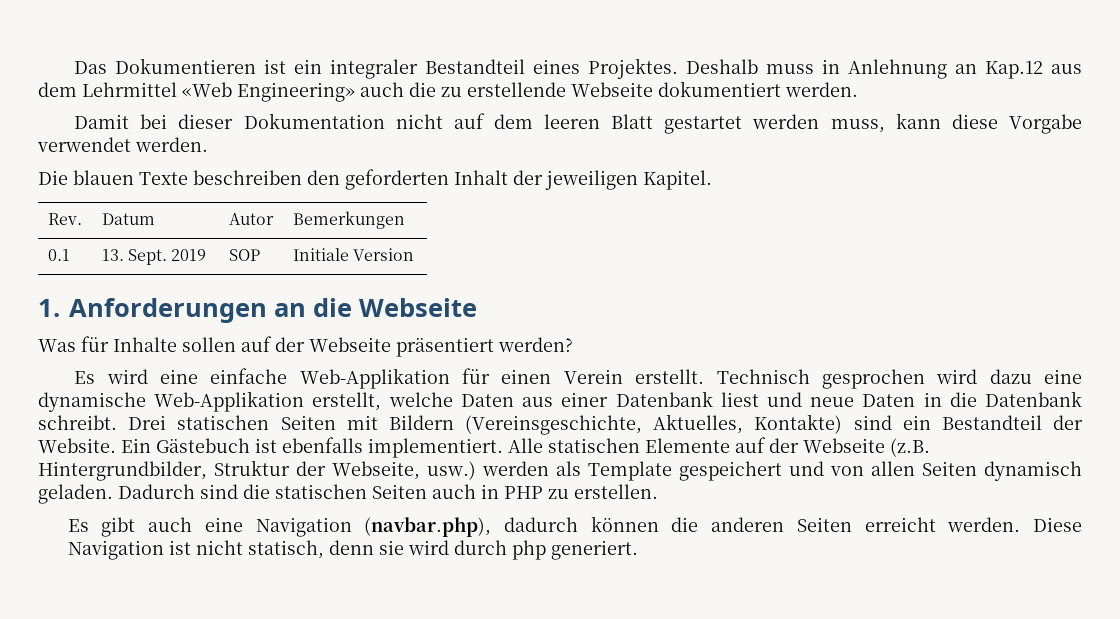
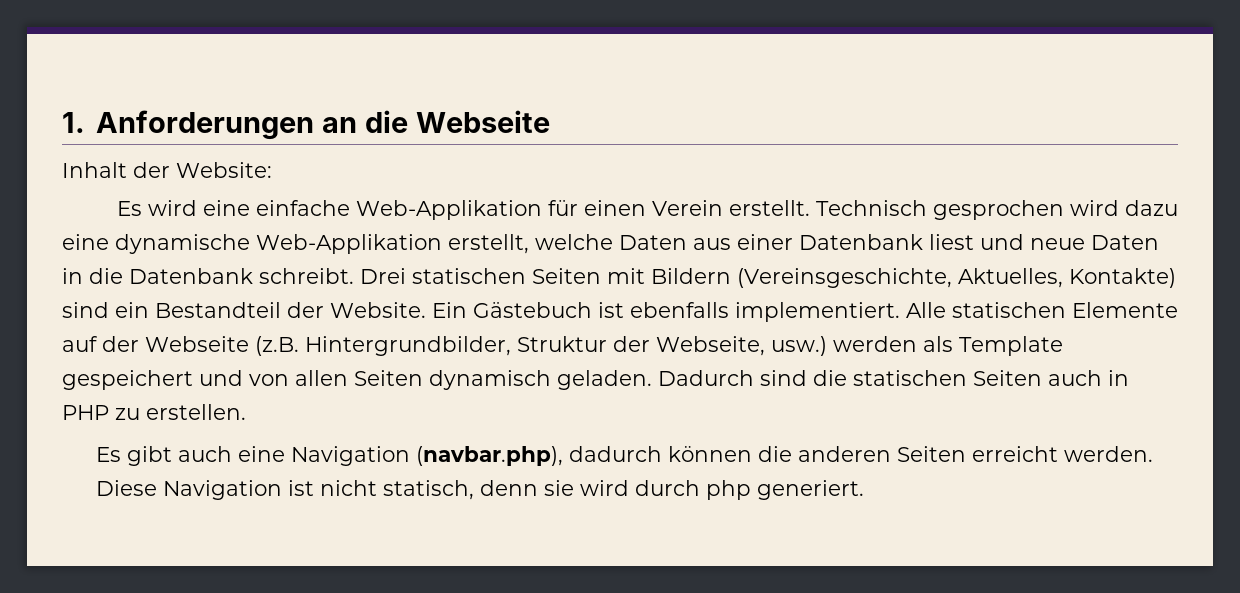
- Das Dokumentieren ist ein integraler Bestandteil eines Projektes. Deshalb muss in Anlehnung an Kap.12 aus dem Lehrmittel «Web Engineering» auch die zu erstellende Webseite dokumentiert werden.
- Damit bei dieser Dokumentation nicht auf dem leeren Blatt gestartet werden muss, kann diese Vorgabe verwendet werden.
- Die blauen Texte beschreiben den geforderten Inhalt der jeweiligen Kapitel.
- Rev. | Datum | Autor | Bemerkungen
- 0.1 | 13. Sept. 2019 | SOP | Initiale Version
- Was für Inhalte sollen auf der Webseite präsentiert werden?
+ Inhalt der Website:

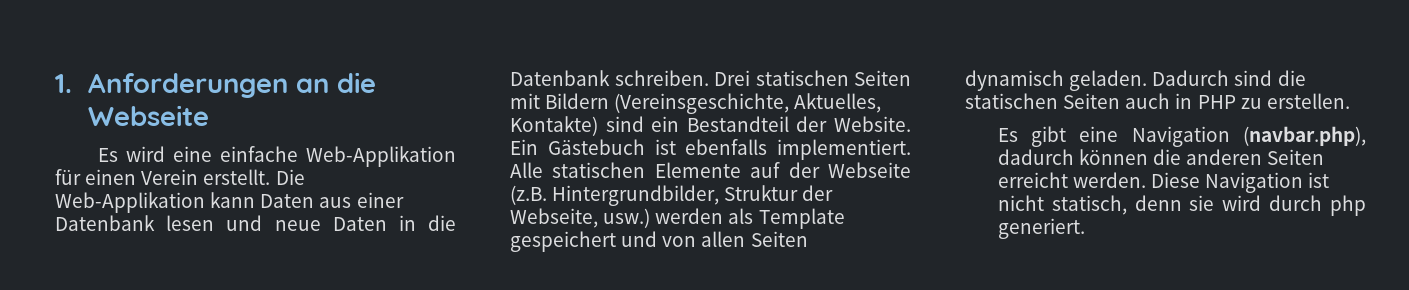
- Inhalt der Website:
- Technisch gesprochen wird dazu eine dynamische Web-Applikation erstellt, welche Daten aus einer Datenbank liest und neue Daten in die Datenbank schreibt.
+ Die Web-Applikation kann Daten aus einer Datenbank lesen und neue Daten in die Datenbank schreiben.
- Es gibt auch eine Navigation (navbar.php), dadurch können die anderen Seiten erreicht werden.
+ Es gibt eine Navigation (navbar.php), dadurch können die anderen Seiten erreicht werden.

